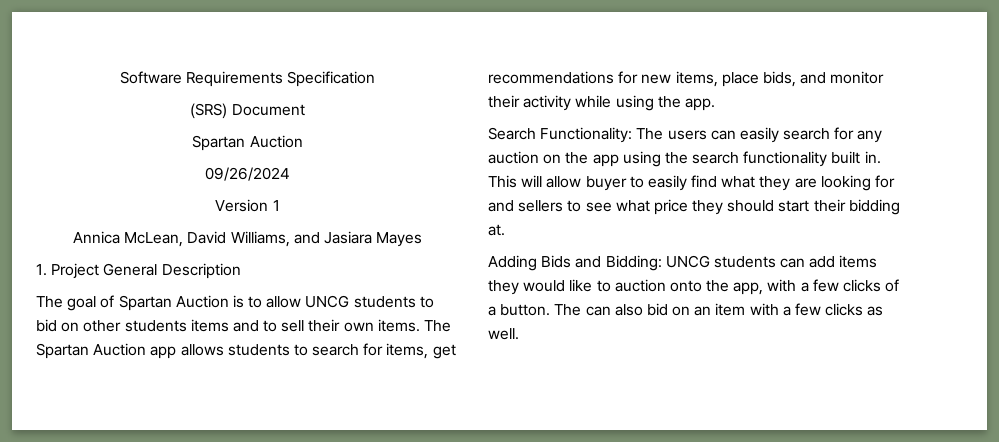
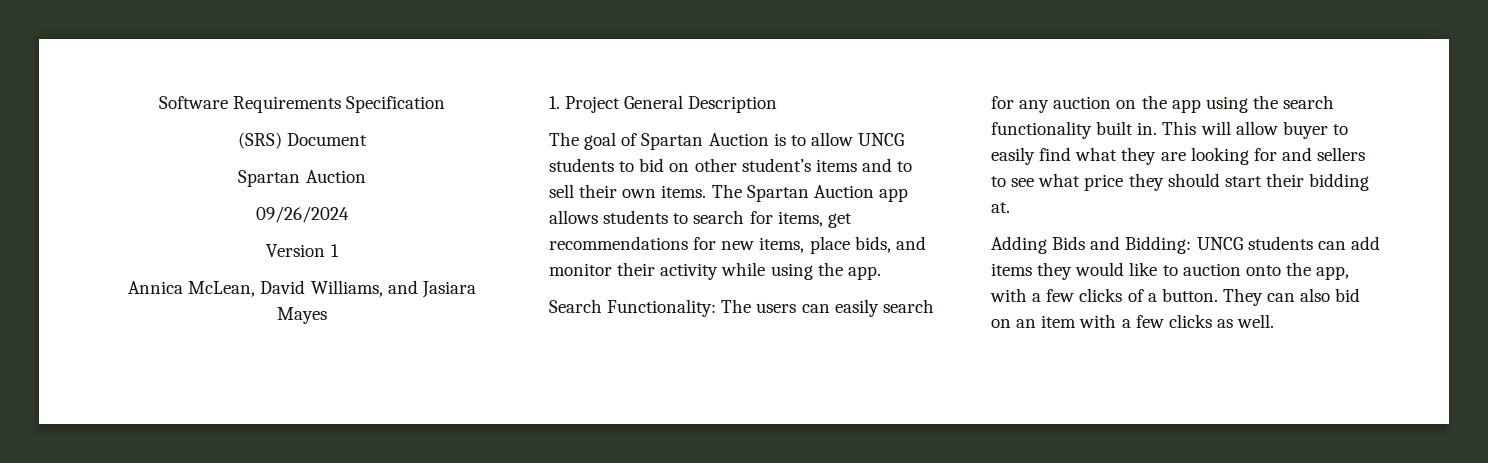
- The goal of Spartan Auction is to allow UNCG students to bid on other students items and to sell their own items.
+ The goal of Spartan Auction is to allow UNCG students to bid on other student’s items and to sell their own items.
- The can also bid on an item with a few clicks as well.
+ They can also bid on an item with a few clicks as well.

